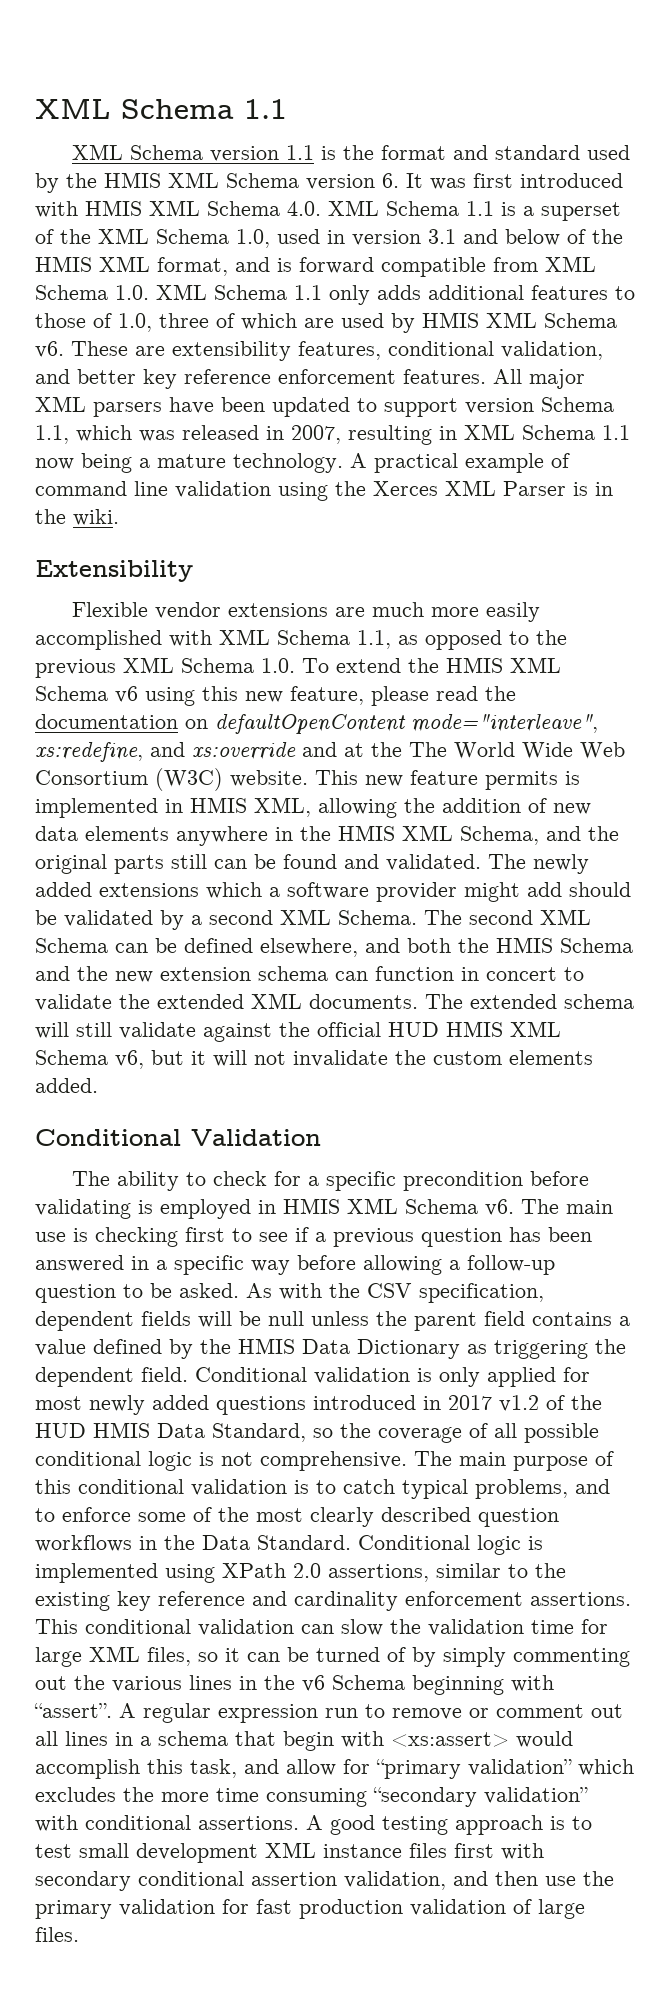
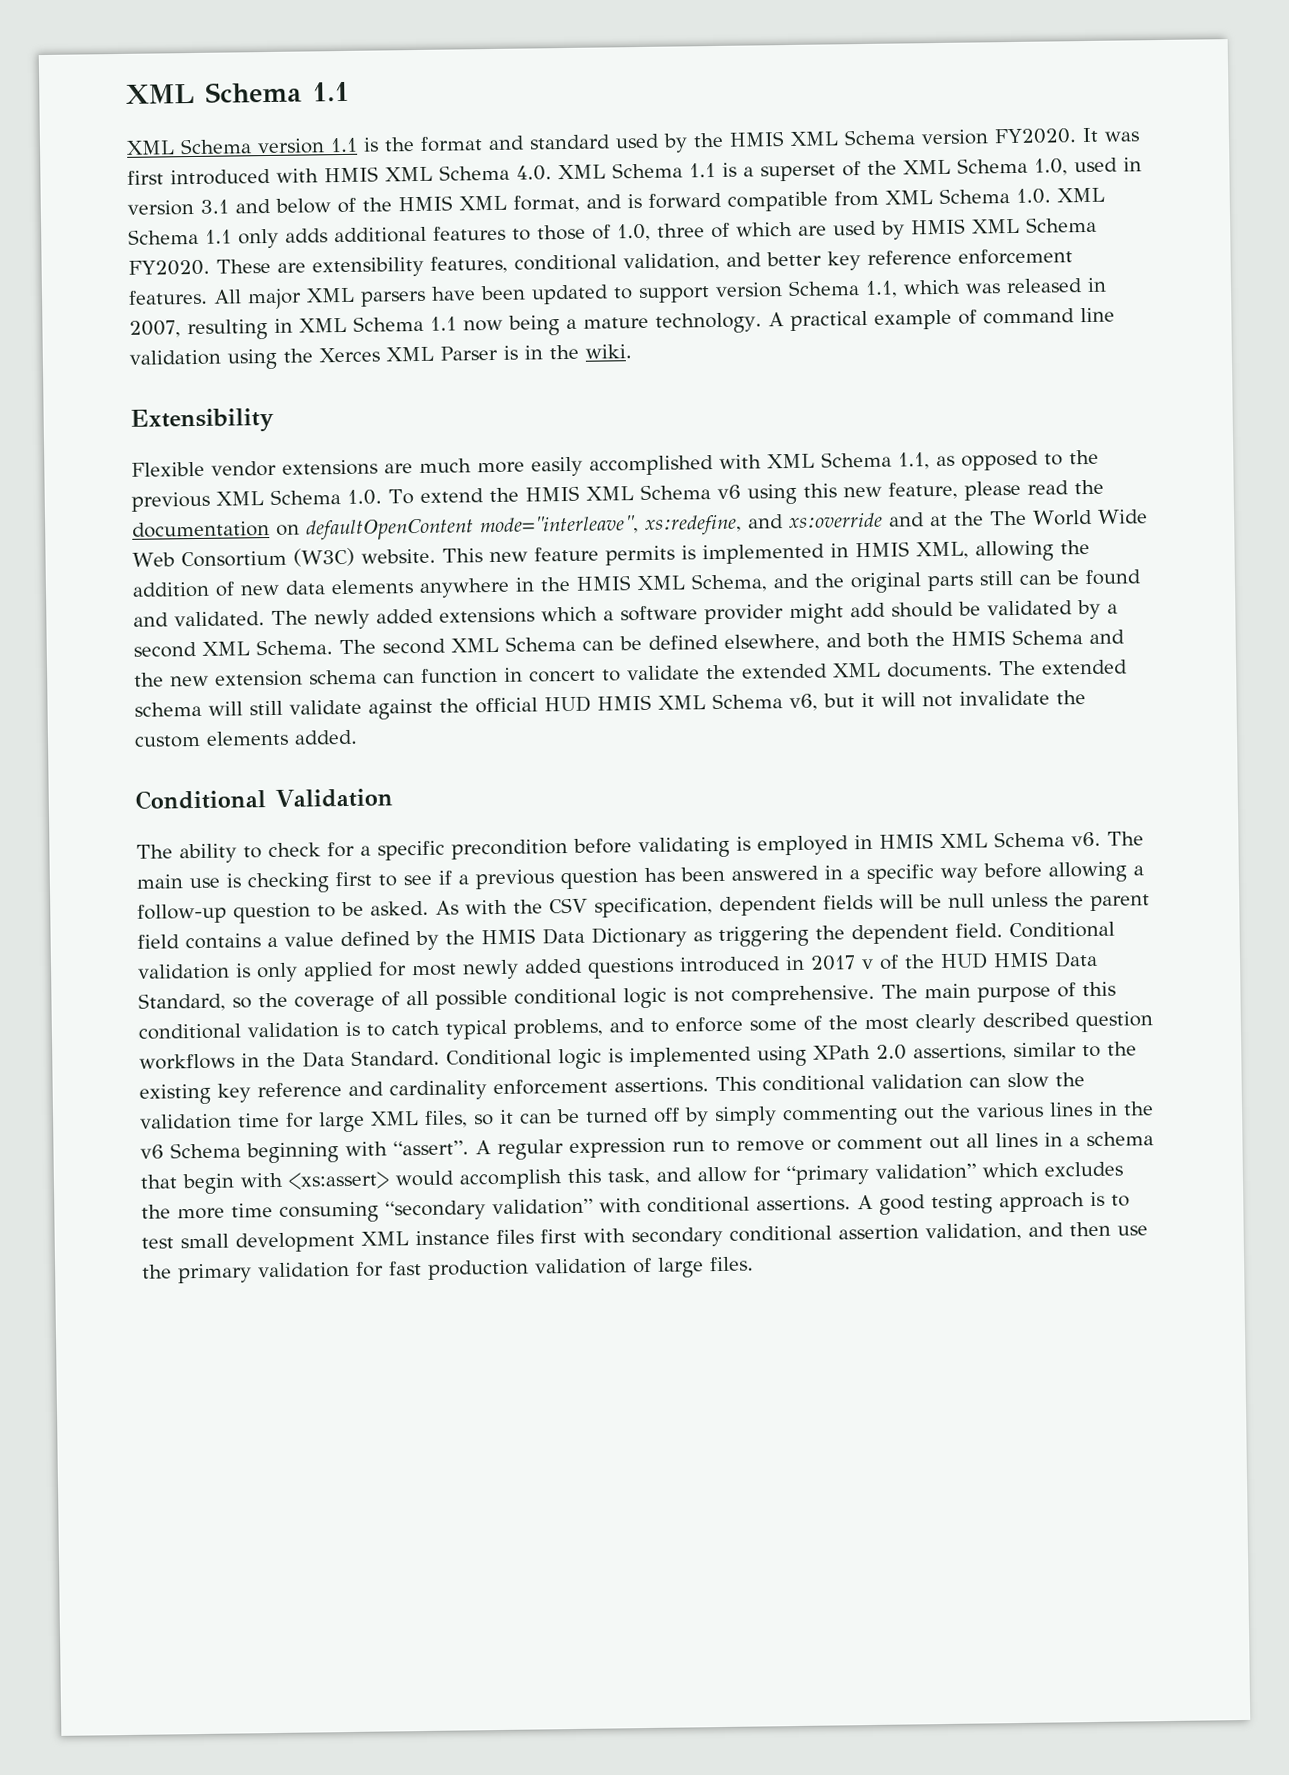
- XML Schema version 1.1 is the format and standard used by the HMIS XML Schema version 6. It was first introduced with HMIS XML Schema 4.0. XML Schema 1.1 is a superset of the XML Schema 1.0, used in version 3.1 and below of the HMIS XML format, and is forward compatible from XML Schema 1.0. XML Schema 1.1 only adds additional features to those of 1.0, three of which are used by HMIS XML Schema v6.
+ XML Schema version 1.1 is the format and standard used by the HMIS XML Schema version FY2020. It was first introduced with HMIS XML Schema 4.0. XML Schema 1.1 is a superset of the XML Schema 1.0, used in version 3.1 and below of the HMIS XML format, and is forward compatible from XML Schema 1.0. XML Schema 1.1 only adds additional features to those of 1.0, three of which are used by HMIS XML Schema FY2020.
- Conditional validation is only applied for most newly added questions introduced in 2017 v1.2 of the HUD HMIS Data Standard, so the coverage of all possible conditional logic is not comprehensive.
+ Conditional validation is only applied for most newly added questions introduced in 2017 v of the HUD HMIS Data Standard, so the coverage of all possible conditional logic is not comprehensive.
- This conditional validation can slow the validation time for large XML files, so it can be turned of by simply commenting out the various lines in the v6 Schema beginning with “assert”.
+ This conditional validation can slow the validation time for large XML files, so it can be turned off by simply commenting out the various lines in the v6 Schema beginning with “assert”.

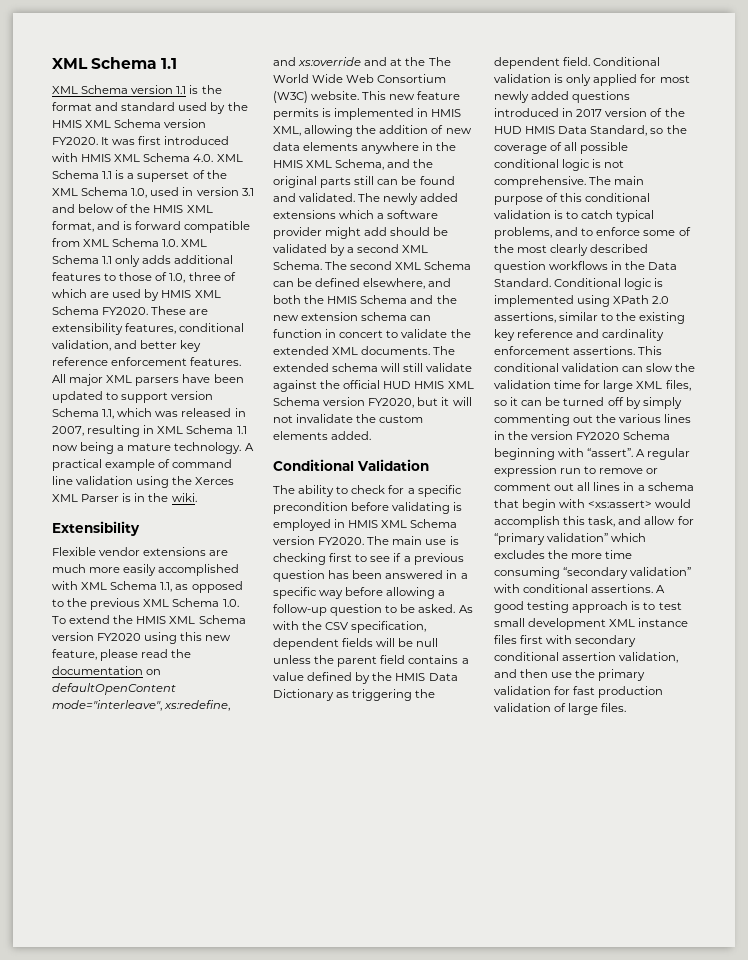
- Flexible vendor extensions are much more easily accomplished with XML Schema 1.1, as opposed to the previous XML Schema 1.0. To extend the HMIS XML Schema v6 using this new feature, please read the documentation on defaultOpenContent mode="interleave", xs:redefine, and xs:override and at the The World Wide Web Consortium (W3C) website.
+ Flexible vendor extensions are much more easily accomplished with XML Schema 1.1, as opposed to the previous XML Schema 1.0. To extend the HMIS XML Schema version FY2020 using this new feature, please read the documentation on defaultOpenContent mode="interleave", xs:redefine, and xs:override and at the The World Wide Web Consortium (W3C) website.
- The extended schema will still validate against the official HUD HMIS XML Schema v6, but it will not invalidate the custom elements added.
+ The extended schema will still validate against the official HUD HMIS XML Schema version FY2020, but it will not invalidate the custom elements added.
- The ability to check for a specific precondition before validating is employed in HMIS XML Schema v6.
+ The ability to check for a specific precondition before validating is employed in HMIS XML Schema version FY2020.
- Conditional validation is only applied for most newly added questions introduced in 2017 v of the HUD HMIS Data Standard, so the coverage of all possible conditional logic is not comprehensive.
+ Conditional validation is only applied for most newly added questions introduced in 2017 version of the HUD HMIS Data Standard, so the coverage of all possible conditional logic is not comprehensive.
- This conditional validation can slow the validation time for large XML files, so it can be turned off by simply commenting out the various lines in the v6 Schema beginning with “assert”.
+ This conditional validation can slow the validation time for large XML files, so it can be turned off by simply commenting out the various lines in the version FY2020 Schema beginning with “assert”.

